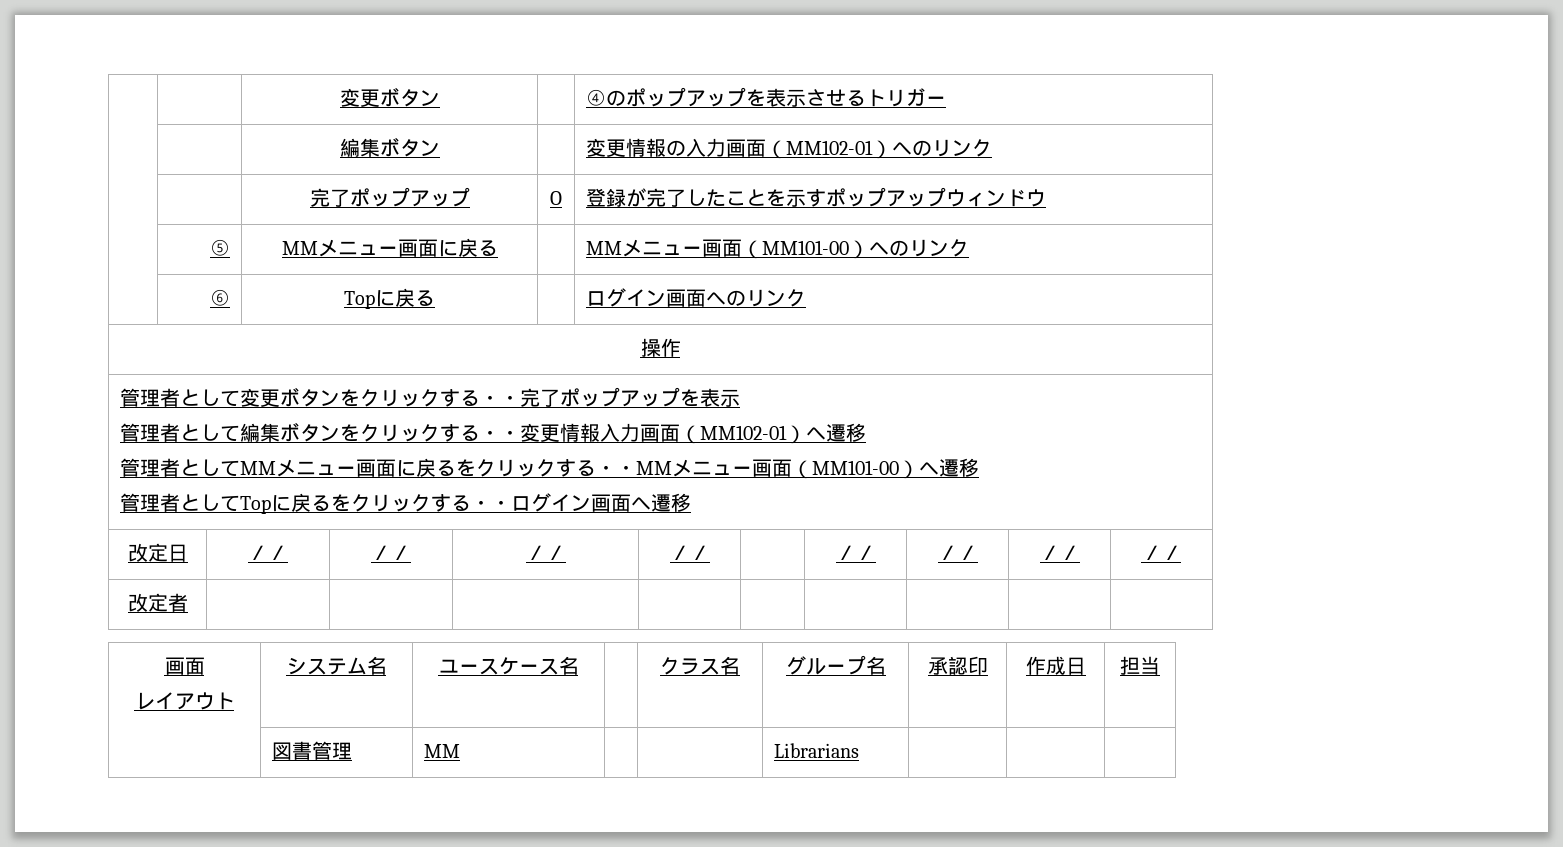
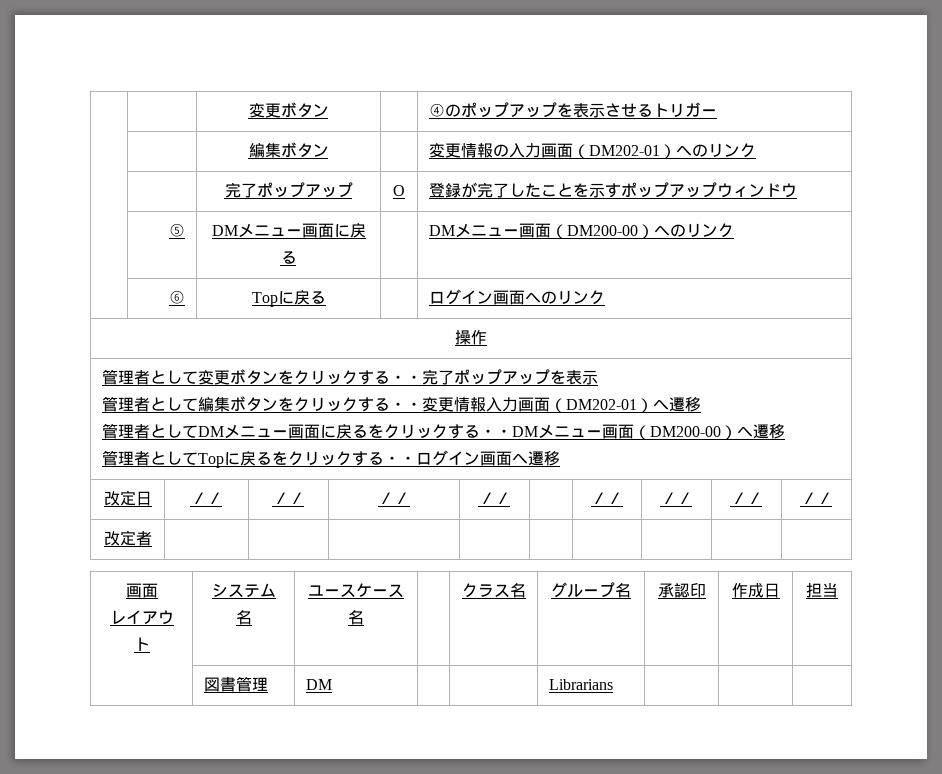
- | | 編集ボタン | | 変更情報の入力画面（MM102-01）へのリンク
+ | | 編集ボタン | | 変更情報の入力画面（DM202-01）へのリンク
- | ⑤ | MMメニュー画面に戻る | | MMメニュー画面（MM101-00）へのリンク
+ | ⑤ | DMメニュー画面に戻る | | DMメニュー画面（DM200-00）へのリンク
- 管理者として編集ボタンをクリックする・・変更情報入力画面（MM102-01）へ遷移
- 管理者としてMMメニュー画面に戻るをクリックする・・MMメニュー画面（MM101-00）へ遷移
+ 管理者として編集ボタンをクリックする・・変更情報入力画面（DM202-01）へ遷移
+ 管理者としてDMメニュー画面に戻るをクリックする・・DMメニュー画面（DM200-00）へ遷移
- | 図書管理 | MM | | | Librarians | | |
+ | 図書管理 | DM | | | Librarians | | |

